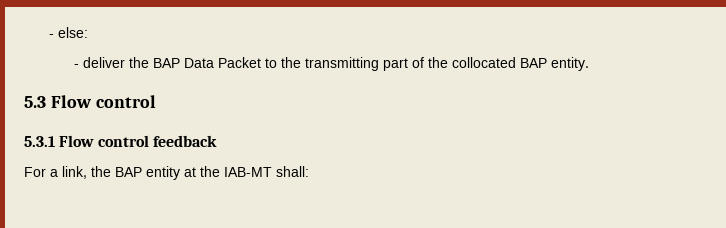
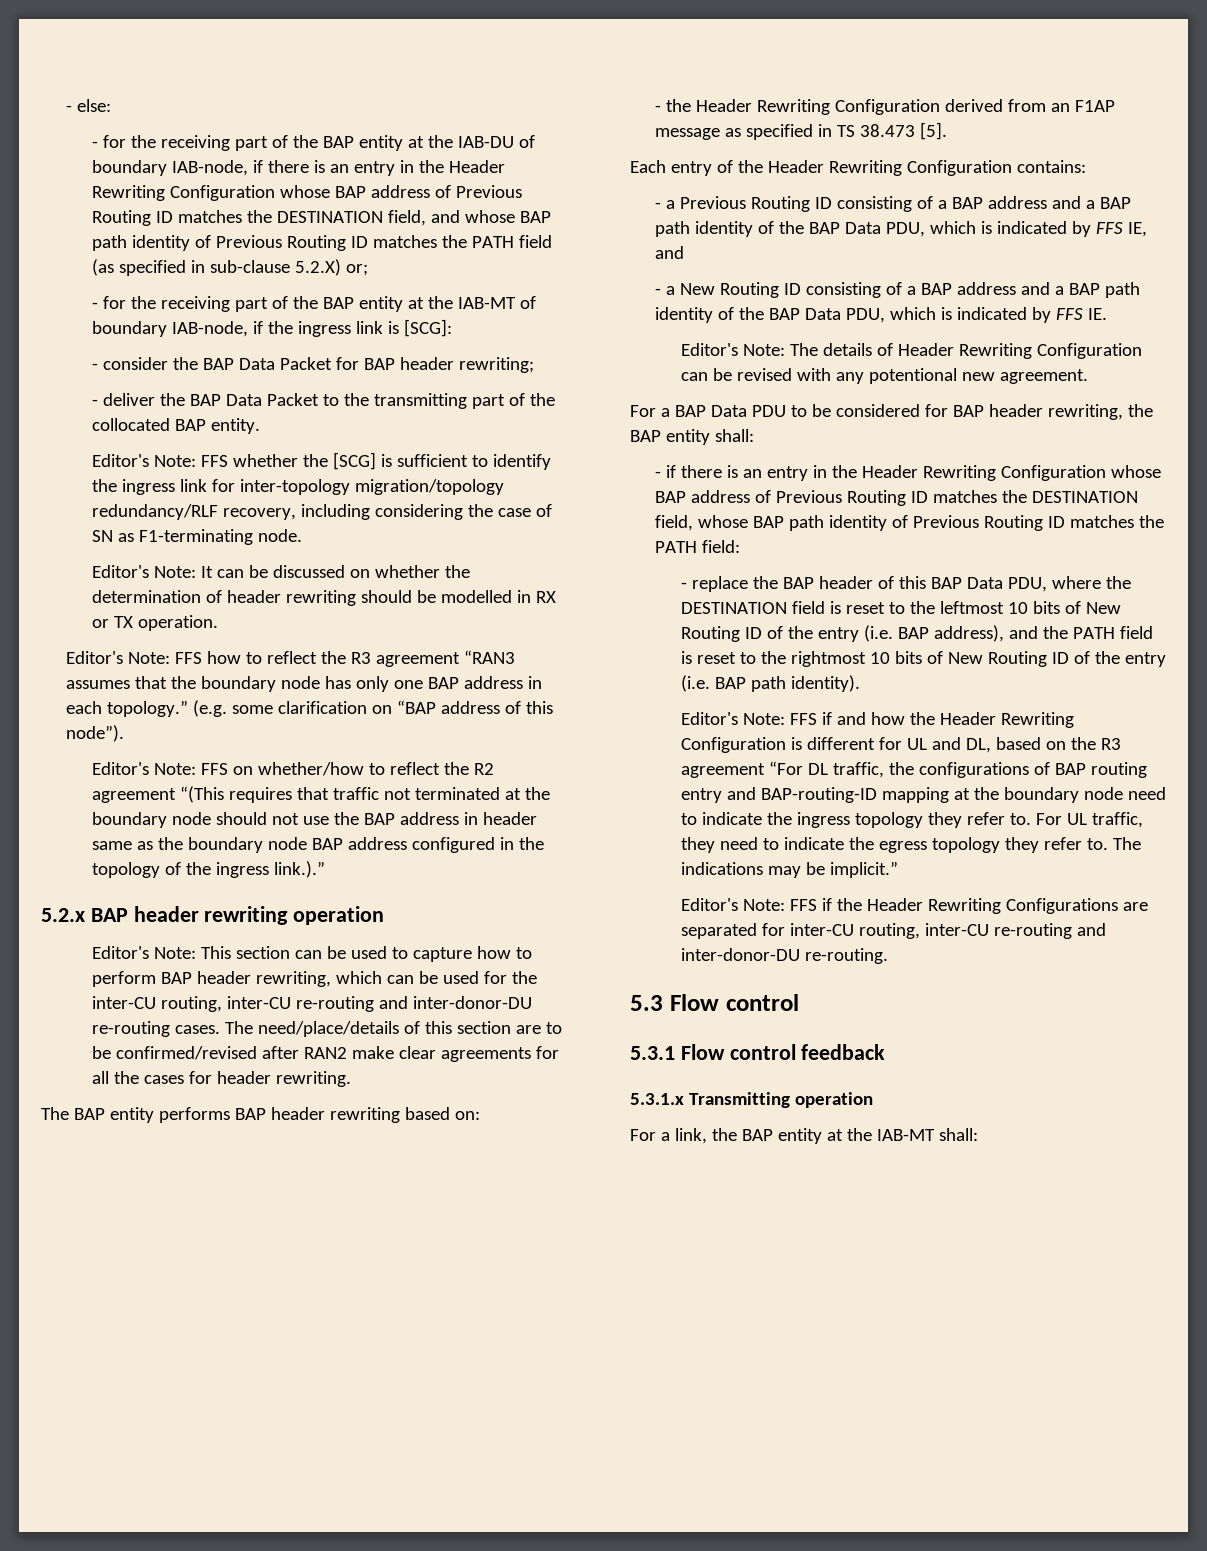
+ - for the receiving part of the BAP entity at the IAB-DU of boundary IAB-node, if there is an entry in the Header Rewriting Configuration whose BAP address of Previous Routing ID matches the DESTINATION field, and whose BAP path identity of Previous Routing ID matches the PATH field (as specified in sub-clause 5.2.X) or;
+ - for the receiving part of the BAP entity at the IAB-MT of boundary IAB-node, if the ingress link is [SCG]:
+ - consider the BAP Data Packet for BAP header rewriting;
+ Editor's Note: FFS whether the [SCG] is sufficient to identify the ingress link for inter-topology migration/topology redundancy/RLF recovery, including considering the case of SN as F1-terminating node.
+ Editor's Note: It can be discussed on whether the determination of header rewriting should be modelled in RX or TX operation.
+ Editor's Note: FFS how to reflect the R3 agreement “RAN3 assumes that the boundary node has only one BAP address in each topology.” (e.g. some clarification on “BAP address of this node”).
+ Editor's Note: FFS on whether/how to reflect the R2 agreement “(This requires that traffic not terminated at the boundary node should not use the BAP address in header same as the boundary node BAP address configured in the topology of the ingress link.).”
+ 5.2.x BAP header rewriting operation
+ Editor's Note: This section can be used to capture how to perform BAP header rewriting, which can be used for the inter-CU routing, inter-CU re-routing and inter-donor-DU re-routing cases. The need/place/details of this section are to be confirmed/revised after RAN2 make clear agreements for all the cases for header rewriting.
+ The BAP entity performs BAP header rewriting based on:
+ - the Header Rewriting Configuration derived from an F1AP message as specified in TS 38.473 [5].
+ Each entry of the Header Rewriting Configuration contains:
+ - a Previous Routing ID consisting of a BAP address and a BAP path identity of the BAP Data PDU, which is indicated by FFS IE, and
+ - a New Routing ID consisting of a BAP address and a BAP path identity of the BAP Data PDU, which is indicated by FFS IE.
+ Editor's Note: The details of Header Rewriting Configuration can be revised with any potentional new agreement.
+ For a BAP Data PDU to be considered for BAP header rewriting, the BAP entity shall:
+ - if there is an entry in the Header Rewriting Configuration whose BAP address of Previous Routing ID matches the DESTINATION field, whose BAP path identity of Previous Routing ID matches the PATH field:
+ - replace the BAP header of this BAP Data PDU, where the DESTINATION field is reset to the leftmost 10 bits of New Routing ID of the entry (i.e. BAP address), and the PATH field is reset to the rightmost 10 bits of New Routing ID of the entry (i.e. BAP path identity).
+ Editor's Note: FFS if and how the Header Rewriting Configuration is different for UL and DL, based on the R3 agreement “For DL traffic, the configurations of BAP routing entry and BAP-routing-ID mapping at the boundary node need to indicate the ingress topology they refer to. For UL traffic, they need to indicate the egress topology they refer to. The indications may be implicit.”
+ Editor's Note: FFS if the Header Rewriting Configurations are separated for inter-CU routing, inter-CU re-routing and inter-donor-DU re-routing.
+ 5.3.1.x Transmitting operation

